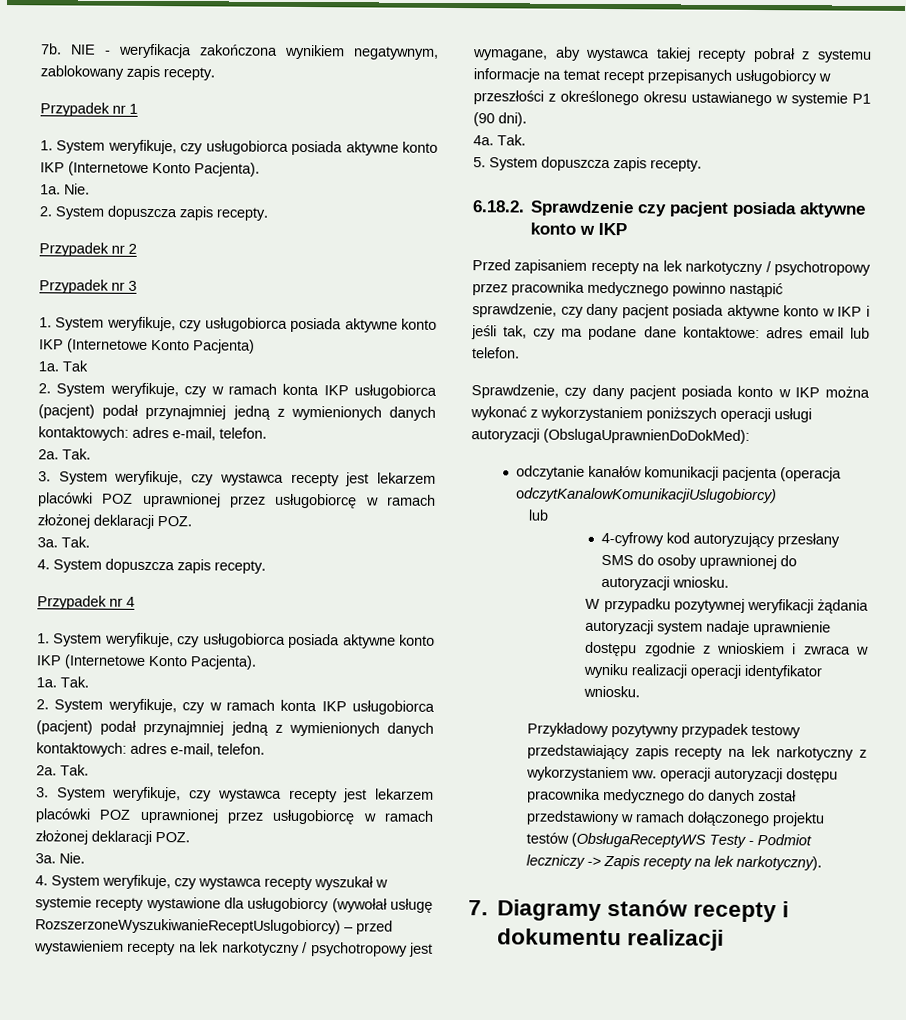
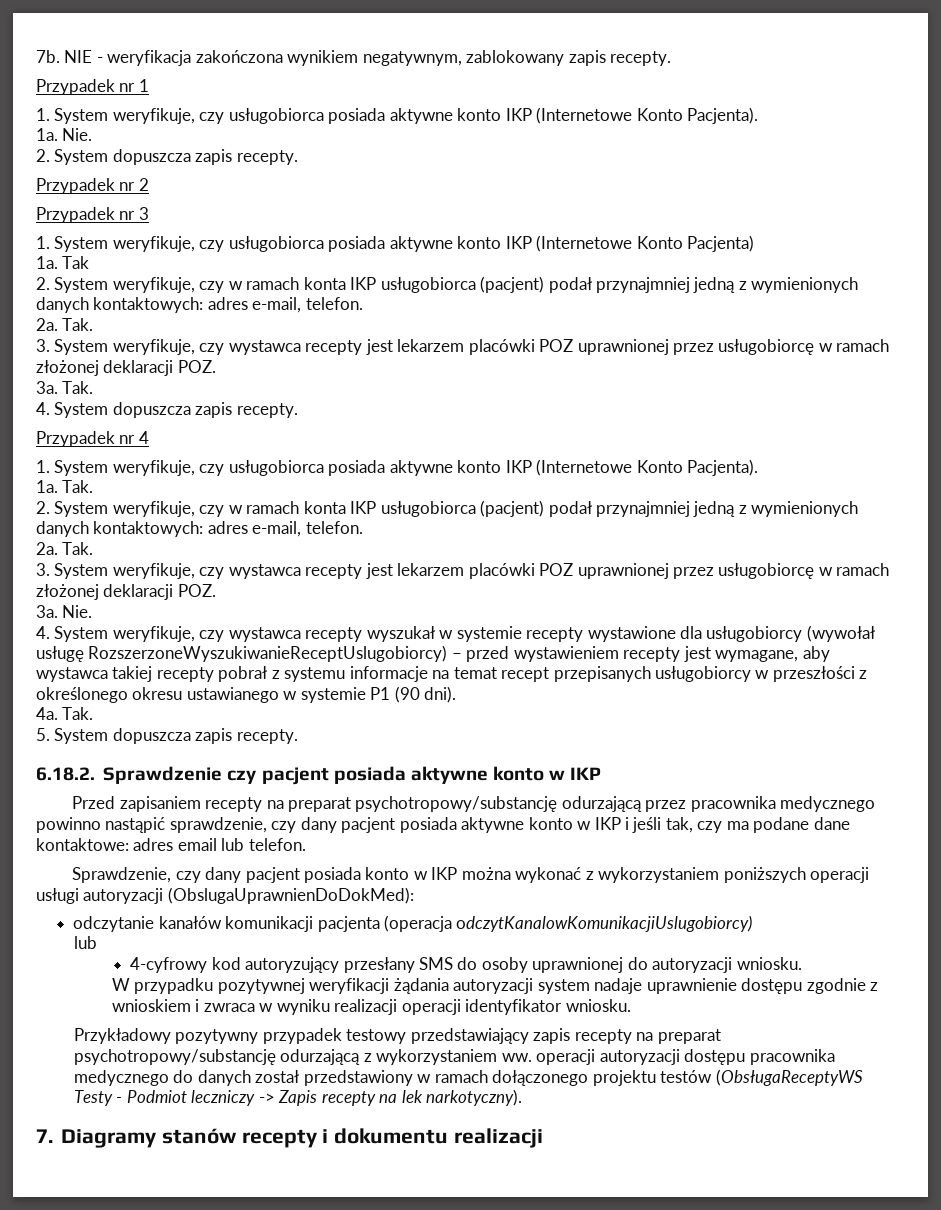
- 4. System weryfikuje, czy wystawca recepty wyszukał w systemie recepty wystawione dla usługobiorcy (wywołał usługę RozszerzoneWyszukiwanieReceptUslugobiorcy) – przed wystawieniem recepty na lek narkotyczny / psychotropowy jest wymagane, aby wystawca takiej recepty pobrał z systemu informacje na temat recept przepisanych usługobiorcy w przeszłości z określonego okresu ustawianego w systemie P1 (90 dni).
+ 4. System weryfikuje, czy wystawca recepty wyszukał w systemie recepty wystawione dla usługobiorcy (wywołał usługę RozszerzoneWyszukiwanieReceptUslugobiorcy) – przed wystawieniem recepty jest wymagane, aby wystawca takiej recepty pobrał z systemu informacje na temat recept przepisanych usługobiorcy w przeszłości z określonego okresu ustawianego w systemie P1 (90 dni).
- Przed zapisaniem recepty na lek narkotyczny / psychotropowy przez pracownika medycznego powinno nastąpić sprawdzenie, czy dany pacjent posiada aktywne konto w IKP i jeśli tak, czy ma podane dane kontaktowe: adres email lub telefon.
+ Przed zapisaniem recepty na preparat psychotropowy/substancję odurzającą przez pracownika medycznego powinno nastąpić sprawdzenie, czy dany pacjent posiada aktywne konto w IKP i jeśli tak, czy ma podane dane kontaktowe: adres email lub telefon.
- Przykładowy pozytywny przypadek testowy przedstawiający zapis recepty na lek narkotyczny z wykorzystaniem ww. operacji autoryzacji dostępu pracownika medycznego do danych został przedstawiony w ramach dołączonego projektu testów (ObsługaReceptyWS Testy - Podmiot leczniczy -> Zapis recepty na lek narkotyczny).
+ Przykładowy pozytywny przypadek testowy przedstawiający zapis recepty na preparat psychotropowy/substancję odurzającą z wykorzystaniem ww. operacji autoryzacji dostępu pracownika medycznego do danych został przedstawiony w ramach dołączonego projektu testów (ObsługaReceptyWS Testy - Podmiot leczniczy -> Zapis recepty na lek narkotyczny).

